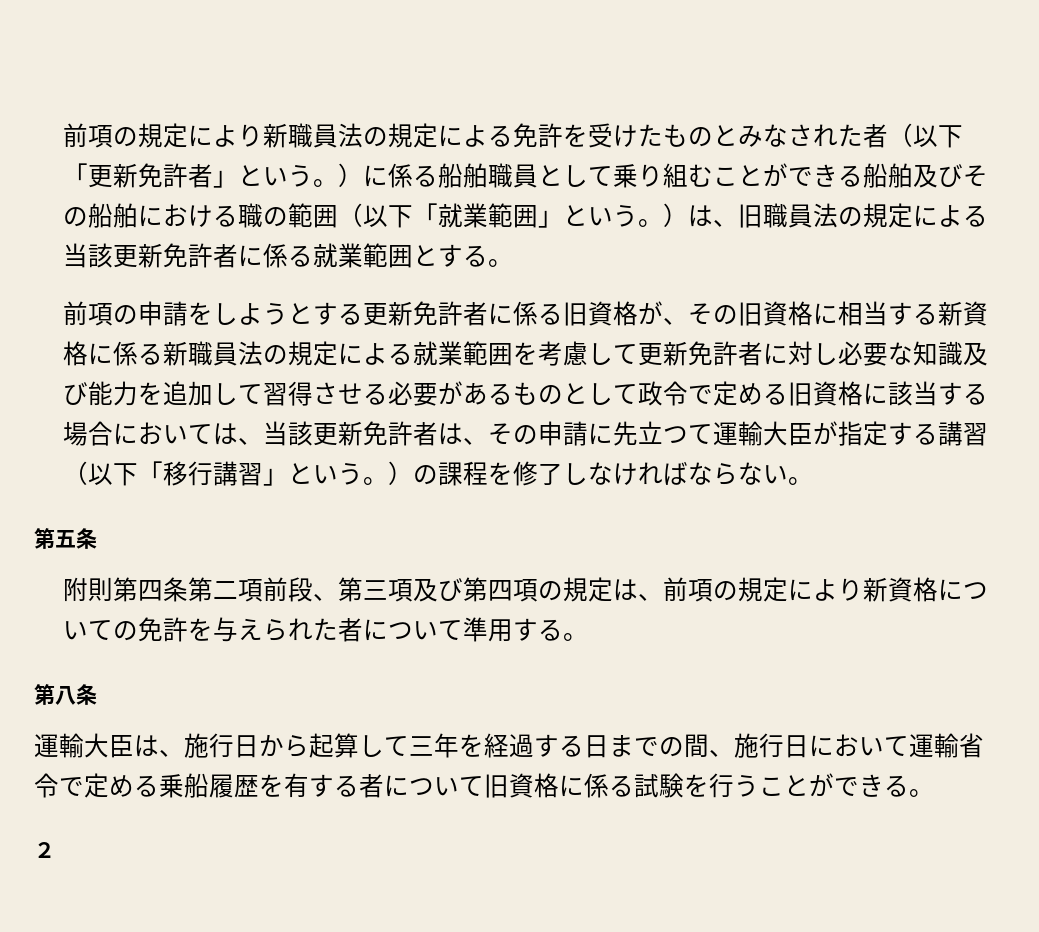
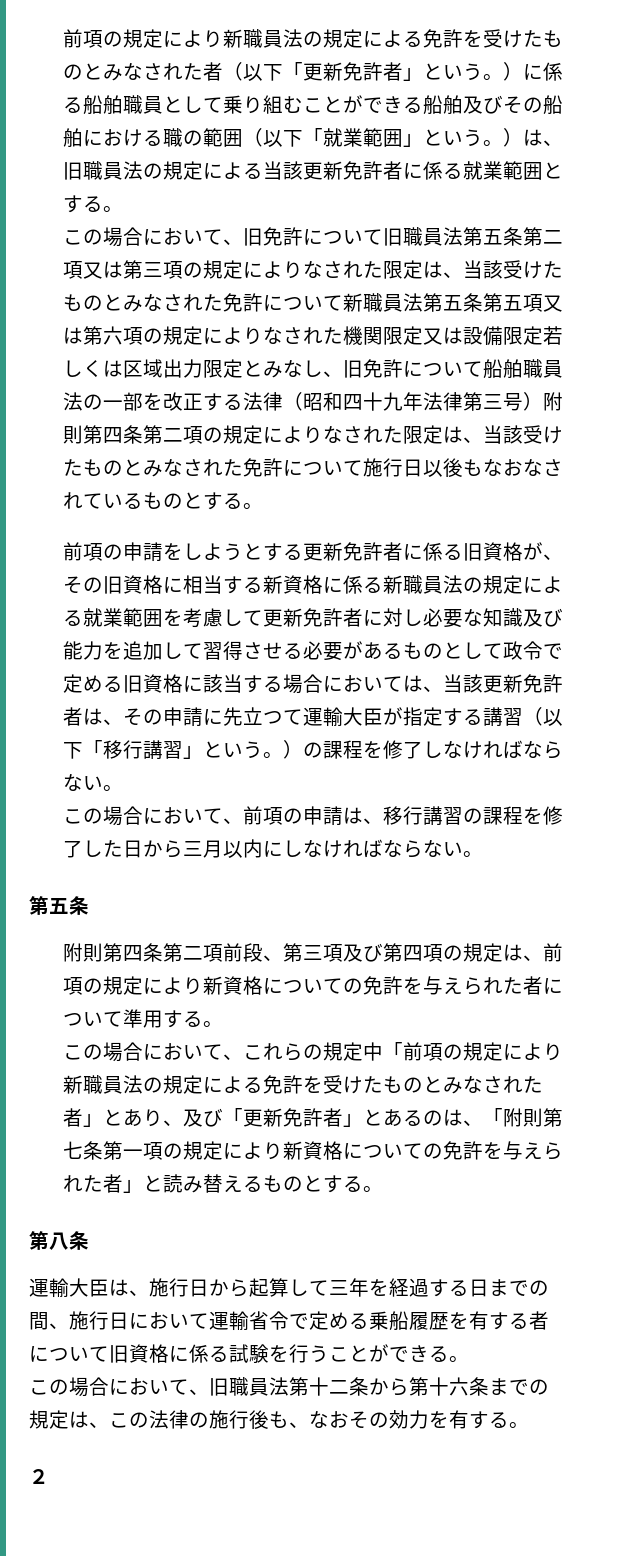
+ この場合において、旧免許について旧職員法第五条第二項又は第三項の規定によりなされた限定は、当該受けたものとみなされた免許について新職員法第五条第五項又は第六項の規定によりなされた機関限定又は設備限定若しくは区域出力限定とみなし、旧免許について船舶職員法の一部を改正する法律（昭和四十九年法律第三号）附則第四条第二項の規定によりなされた限定は、当該受けたものとみなされた免許について施行日以後もなおなされているものとする。
+ この場合において、前項の申請は、移行講習の課程を修了した日から三月以内にしなければならない。
+ この場合において、これらの規定中「前項の規定により新職員法の規定による免許を受けたものとみなされた者」とあり、及び「更新免許者」とあるのは、「附則第七条第一項の規定により新資格についての免許を与えられた者」と読み替えるものとする。
+ この場合において、旧職員法第十二条から第十六条までの規定は、この法律の施行後も、なおその効力を有する。

